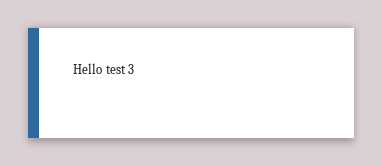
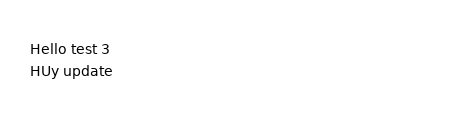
+ HUy update

